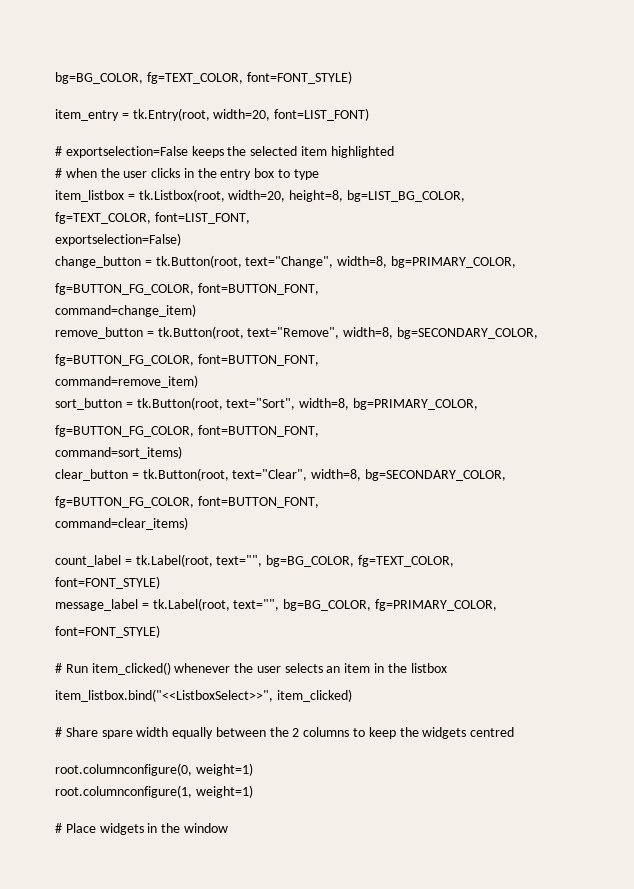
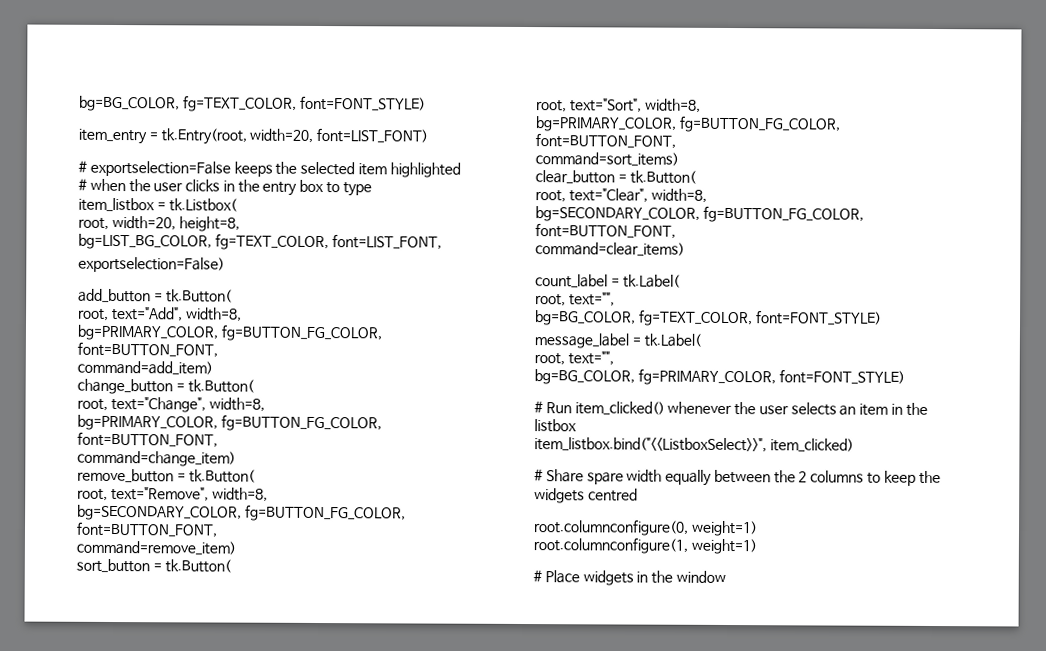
- item_listbox = tk.Listbox(root, width=20, height=8, bg=LIST_BG_COLOR,
- fg=TEXT_COLOR, font=LIST_FONT,
+ item_listbox = tk.Listbox(
+ root, width=20, height=8,
+ bg=LIST_BG_COLOR, fg=TEXT_COLOR, font=LIST_FONT,
+ add_button = tk.Button(
+ root, text="Add", width=8,
+ bg=PRIMARY_COLOR, fg=BUTTON_FG_COLOR, font=BUTTON_FONT,
+ command=add_item)
- change_button = tk.Button(root, text="Change", width=8, bg=PRIMARY_COLOR,
- fg=BUTTON_FG_COLOR, font=BUTTON_FONT,
+ change_button = tk.Button(
+ root, text="Change", width=8,
+ bg=PRIMARY_COLOR, fg=BUTTON_FG_COLOR, font=BUTTON_FONT,
- remove_button = tk.Button(root, text="Remove", width=8, bg=SECONDARY_COLOR,
- fg=BUTTON_FG_COLOR, font=BUTTON_FONT,
+ remove_button = tk.Button(
+ root, text="Remove", width=8,
+ bg=SECONDARY_COLOR, fg=BUTTON_FG_COLOR, font=BUTTON_FONT,
- sort_button = tk.Button(root, text="Sort", width=8, bg=PRIMARY_COLOR,
- fg=BUTTON_FG_COLOR, font=BUTTON_FONT,
+ sort_button = tk.Button(
+ root, text="Sort", width=8,
+ bg=PRIMARY_COLOR, fg=BUTTON_FG_COLOR, font=BUTTON_FONT,
- clear_button = tk.Button(root, text="Clear", width=8, bg=SECONDARY_COLOR,
- fg=BUTTON_FG_COLOR, font=BUTTON_FONT,
+ clear_button = tk.Button(
+ root, text="Clear", width=8,
+ bg=SECONDARY_COLOR, fg=BUTTON_FG_COLOR, font=BUTTON_FONT,
- count_label = tk.Label(root, text="", bg=BG_COLOR, fg=TEXT_COLOR,
- font=FONT_STYLE)
+ count_label = tk.Label(
+ root, text="",
+ bg=BG_COLOR, fg=TEXT_COLOR, font=FONT_STYLE)
- message_label = tk.Label(root, text="", bg=BG_COLOR, fg=PRIMARY_COLOR,
- font=FONT_STYLE)
+ message_label = tk.Label(
+ root, text="",
+ bg=BG_COLOR, fg=PRIMARY_COLOR, font=FONT_STYLE)

